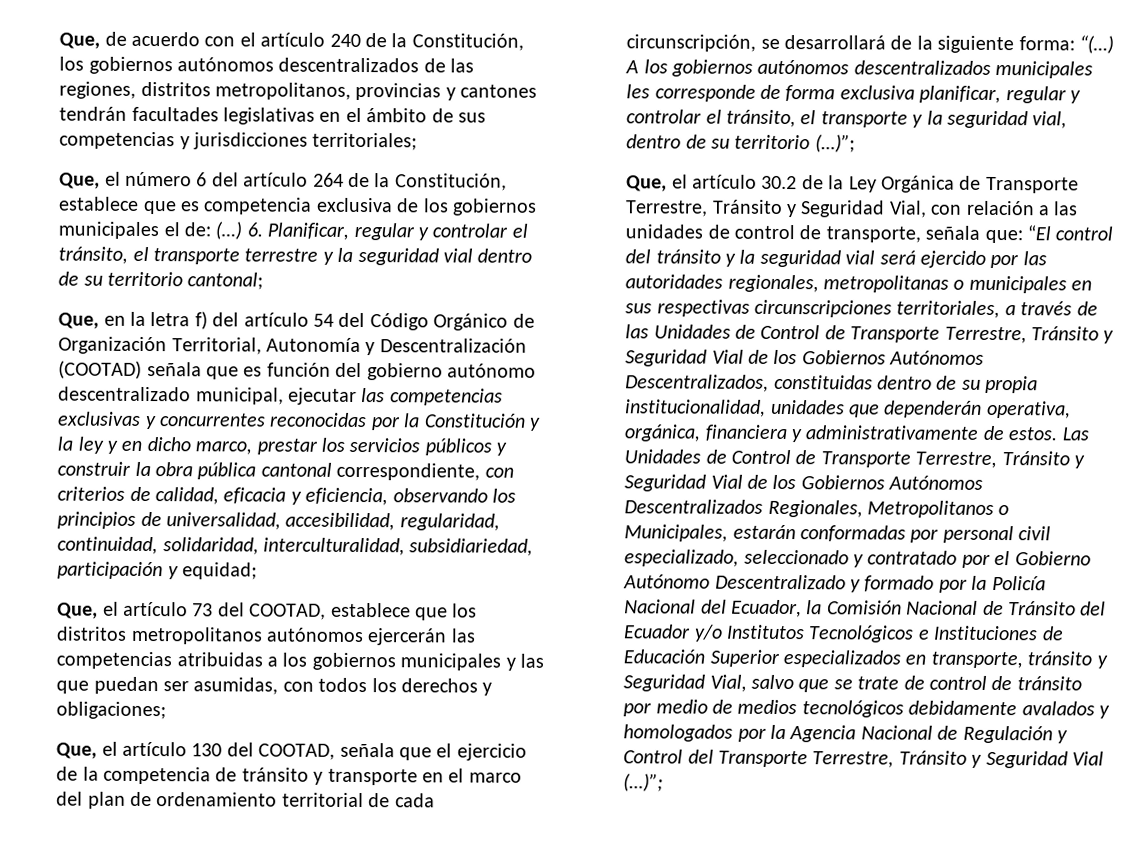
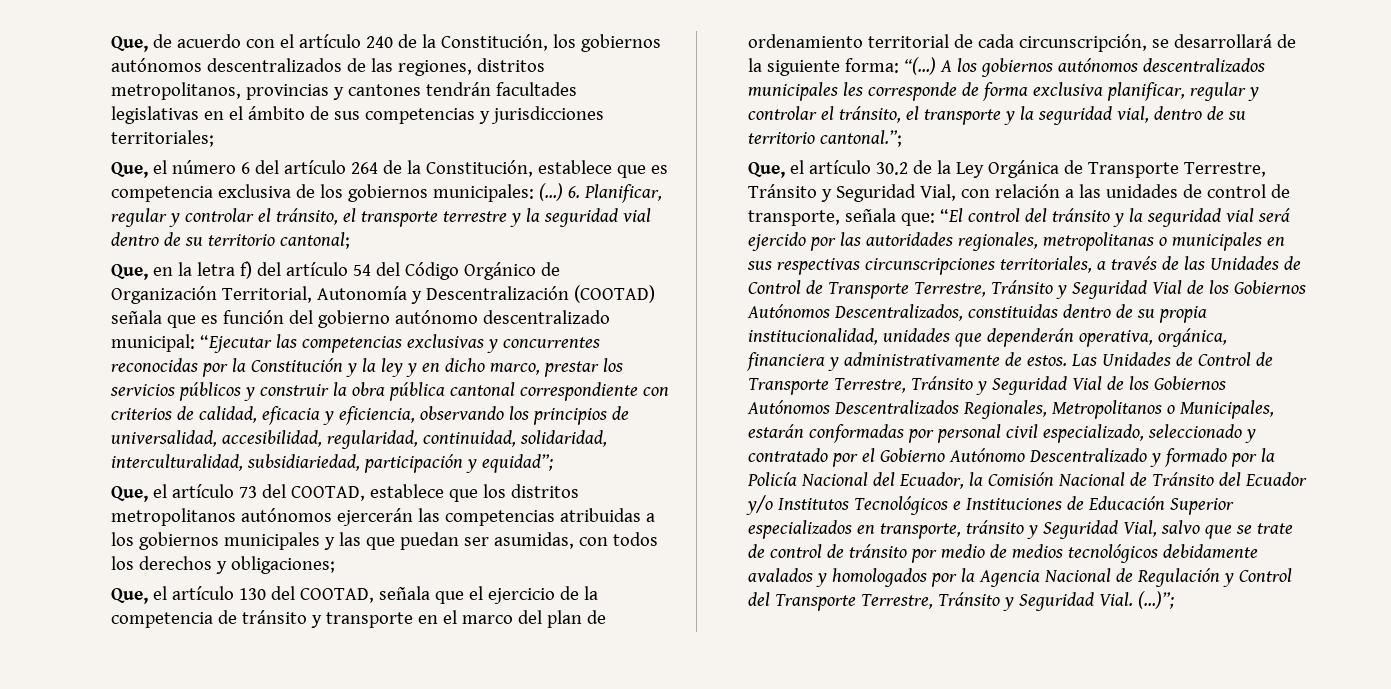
- Que, el número 6 del artículo 264 de la Constitución, establece que es competencia exclusiva de los gobiernos municipales el de: (…)
+ Que, el número 6 del artículo 264 de la Constitución, establece que es competencia exclusiva de los gobiernos municipales: (…)
- Que, en la letra f) del artículo 54 del Código Orgánico de Organización Territorial, Autonomía y Descentralización (COOTAD) señala que es función del gobierno autónomo descentralizado municipal, ejecutar las competencias exclusivas y concurrentes reconocidas por la Constitución y la ley y en dicho marco, prestar los servicios públicos y construir la obra pública cantonal correspondiente, con criterios de calidad, eficacia y eficiencia, observando los principios de universalidad, accesibilidad, regularidad, continuidad, solidaridad, interculturalidad, subsidiariedad, participación y equidad;
+ Que, en la letra f) del artículo 54 del Código Orgánico de Organización Territorial, Autonomía y Descentralización (COOTAD) señala que es función del gobierno autónomo descentralizado municipal: “Ejecutar las competencias exclusivas y concurrentes reconocidas por la Constitución y la ley y en dicho marco, prestar los servicios públicos y construir la obra pública cantonal correspondiente con criterios de calidad, eficacia y eficiencia, observando los principios de universalidad, accesibilidad, regularidad, continuidad, solidaridad, interculturalidad, subsidiariedad, participación y equidad”;
- A los gobiernos autónomos descentralizados municipales les corresponde de forma exclusiva planificar, regular y controlar el tránsito, el transporte y la seguridad vial, dentro de su territorio (…)”;
+ A los gobiernos autónomos descentralizados municipales les corresponde de forma exclusiva planificar, regular y controlar el tránsito, el transporte y la seguridad vial, dentro de su territorio cantonal.”;
- Las Unidades de Control de Transporte Terrestre, Tránsito y Seguridad Vial de los Gobiernos Autónomos Descentralizados Regionales, Metropolitanos o Municipales, estarán conformadas por personal civil especializado, seleccionado y contratado por el Gobierno Autónomo Descentralizado y formado por la Policía Nacional del Ecuador, la Comisión Nacional de Tránsito del Ecuador y/o Institutos Tecnológicos e Instituciones de Educación Superior especializados en transporte, tránsito y Seguridad Vial, salvo que se trate de control de tránsito por medio de medios tecnológicos debidamente avalados y homologados por la Agencia Nacional de Regulación y Control del Transporte Terrestre, Tránsito y Seguridad Vial (…)”;
+ Las Unidades de Control de Transporte Terrestre, Tránsito y Seguridad Vial de los Gobiernos Autónomos Descentralizados Regionales, Metropolitanos o Municipales, estarán conformadas por personal civil especializado, seleccionado y contratado por el Gobierno Autónomo Descentralizado y formado por la Policía Nacional del Ecuador, la Comisión Nacional de Tránsito del Ecuador y/o Institutos Tecnológicos e Instituciones de Educación Superior especializados en transporte, tránsito y Seguridad Vial, salvo que se trate de control de tránsito por medio de medios tecnológicos debidamente avalados y homologados por la Agencia Nacional de Regulación y Control del Transporte Terrestre, Tránsito y Seguridad Vial. (…)”;

